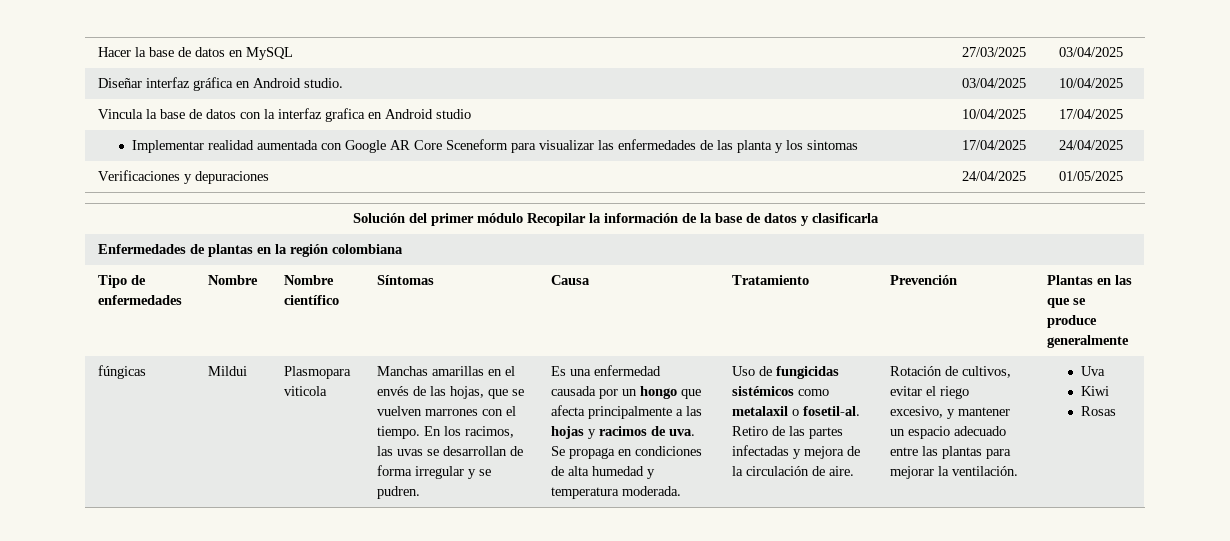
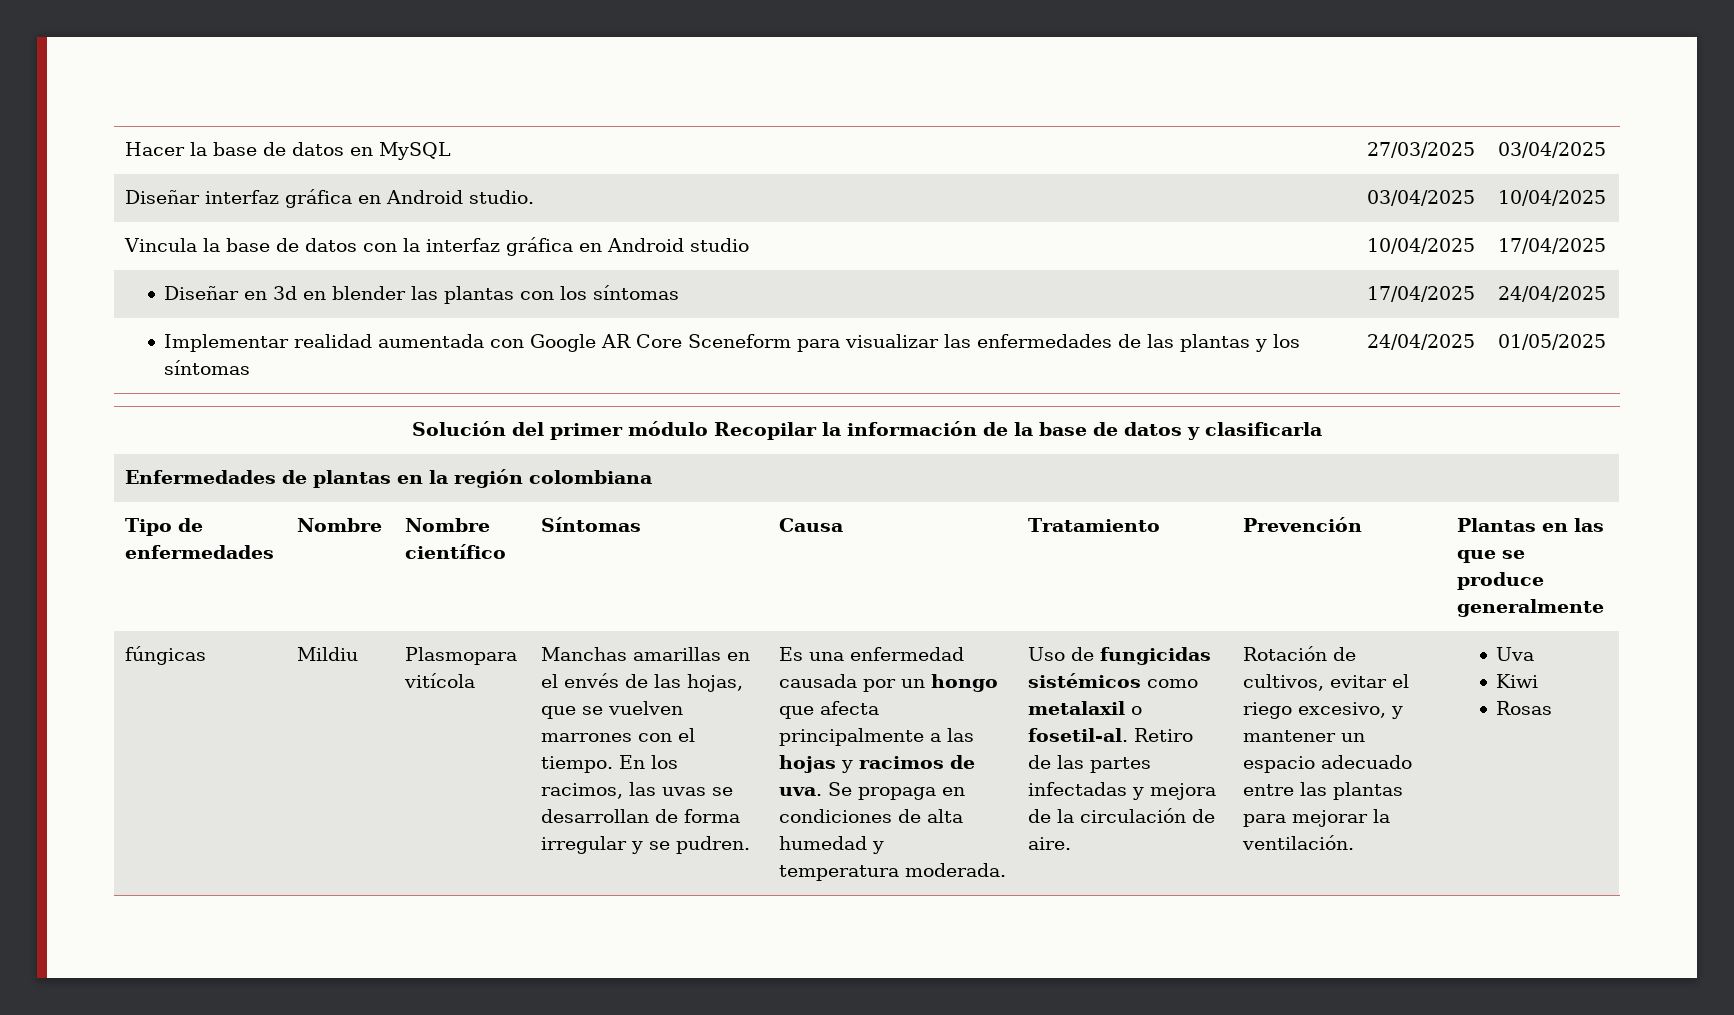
- Vincula la base de datos con la interfaz grafica en Android studio | 10/04/2025 | 17/04/2025
+ Vincula la base de datos con la interfaz gráfica en Android studio | 10/04/2025 | 17/04/2025
+ Diseñar en 3d en blender las plantas con los síntomas | 17/04/2025 | 24/04/2025
- Implementar realidad aumentada con Google AR Core Sceneform para visualizar las enfermedades de las planta y los sintomas | 17/04/2025 | 24/04/2025
- Verificaciones y depuraciones | 24/04/2025 | 01/05/2025
+ Implementar realidad aumentada con Google AR Core Sceneform para visualizar las enfermedades de las plantas y los síntomas | 24/04/2025 | 01/05/2025
- Mildui
+ Mildiu
- Plasmopara viticola
+ Plasmopara vitícola

